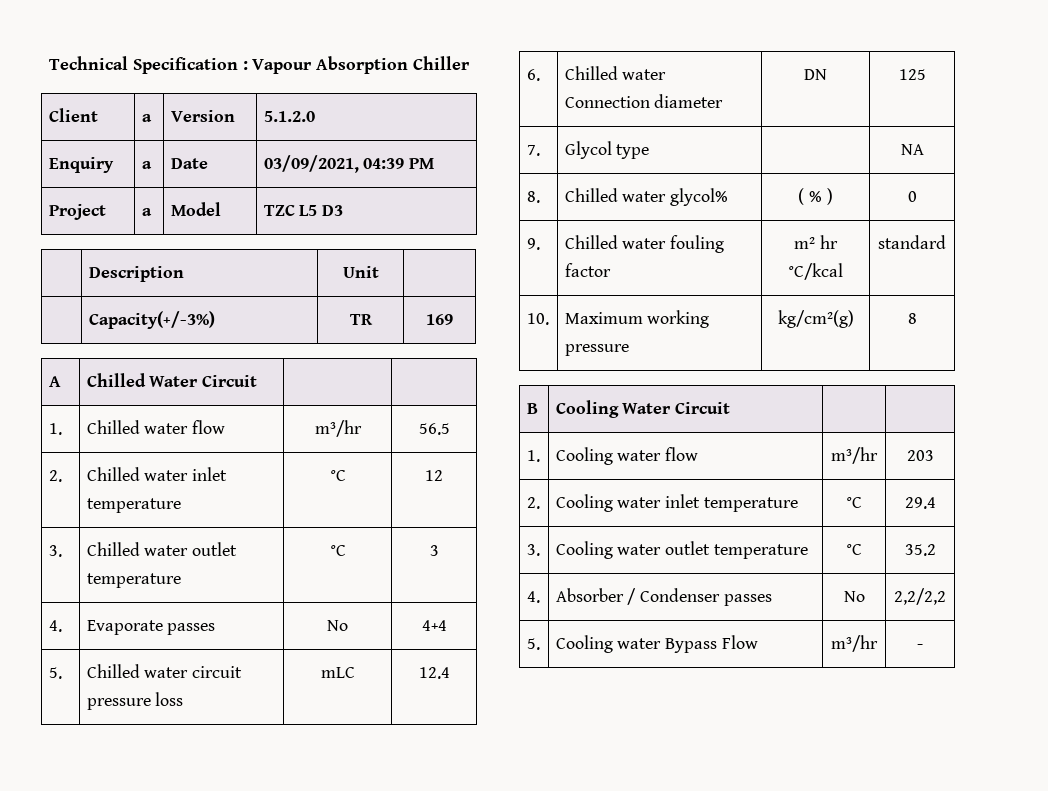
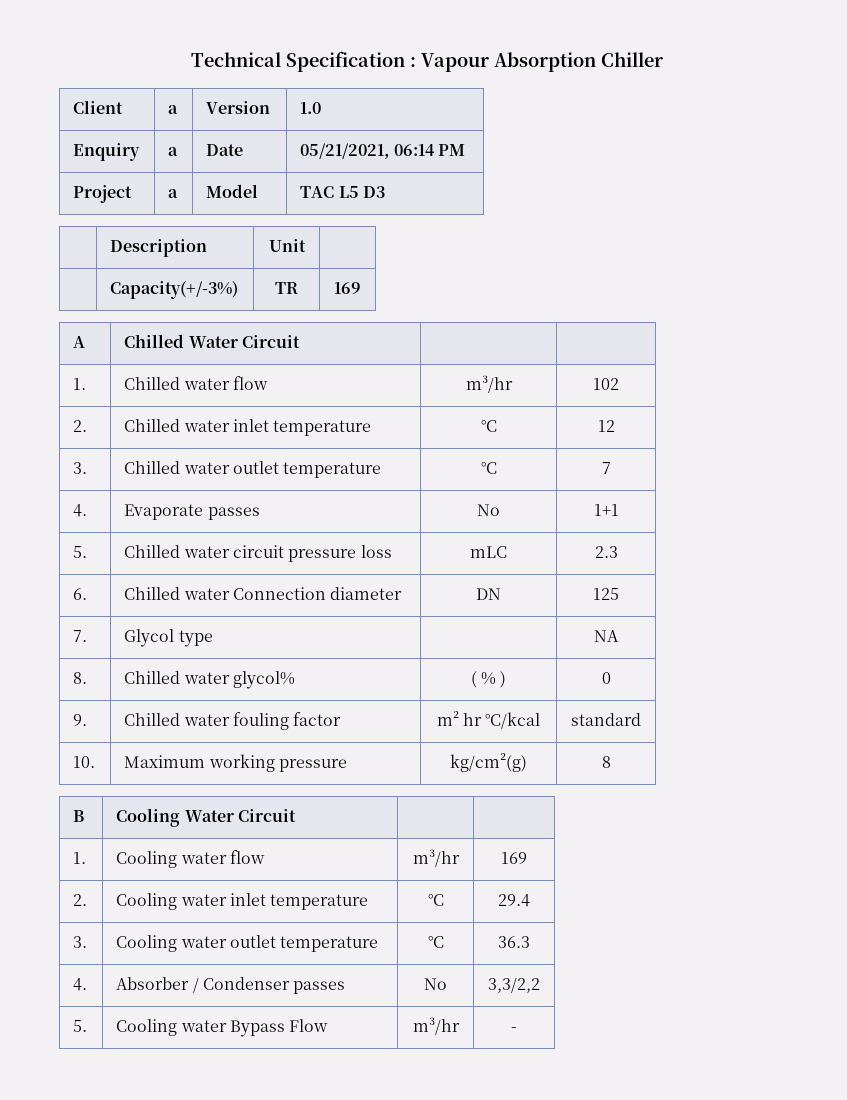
- Client | a | Version | 5.1.2.0
+ Client | a | Version | 1.0
- Enquiry | a | Date | 03/09/2021, 04:39 PM
+ Enquiry | a | Date | 05/21/2021, 06:14 PM
- Project | a | Model | TZC L5 D3
+ Project | a | Model | TAC L5 D3
- 1. | Chilled water flow | m³/hr | 56.5
+ 1. | Chilled water flow | m³/hr | 102
- 3. | Chilled water outlet temperature | °C | 3
+ 3. | Chilled water outlet temperature | °C | 7
- 4. | Evaporate passes | No | 4+4
+ 4. | Evaporate passes | No | 1+1
- 5. | Chilled water circuit pressure loss | mLC | 12.4
+ 5. | Chilled water circuit pressure loss | mLC | 2.3
- 1. | Cooling water flow | m³/hr | 203
+ 1. | Cooling water flow | m³/hr | 169
- 3. | Cooling water outlet temperature | °C | 35.2
+ 3. | Cooling water outlet temperature | °C | 36.3
- 4. | Absorber / Condenser passes | No | 2,2/2,2
+ 4. | Absorber / Condenser passes | No | 3,3/2,2

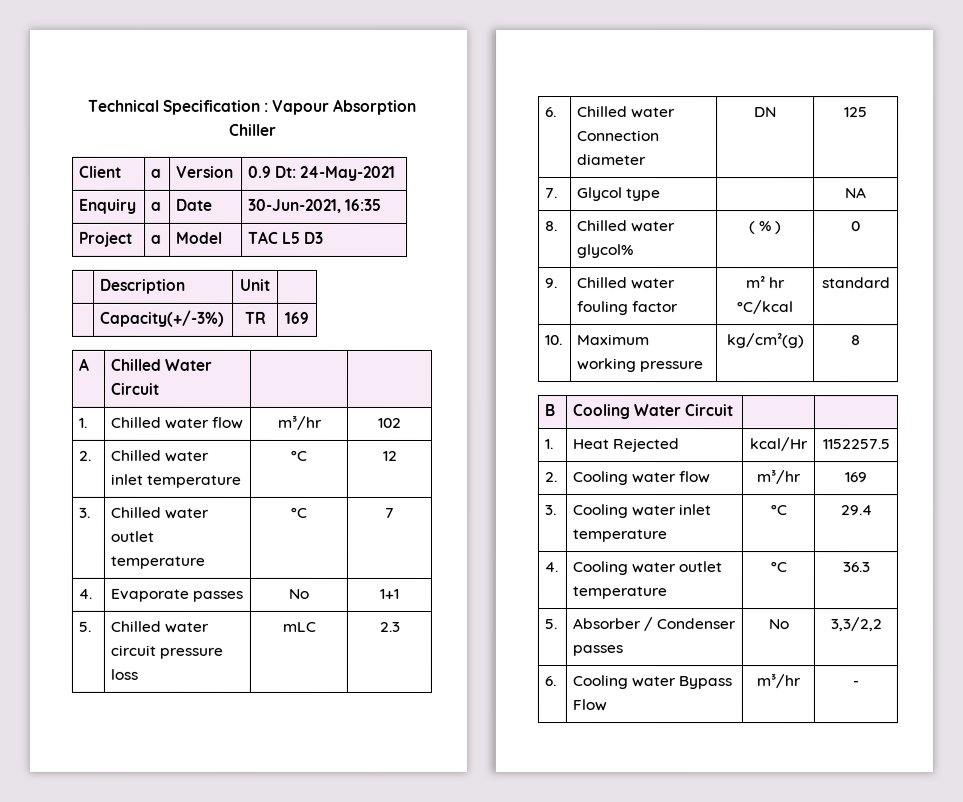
- Client | a | Version | 1.0
+ Client | a | Version | 0.9 Dt: 24-May-2021
- Enquiry | a | Date | 05/21/2021, 06:14 PM
+ Enquiry | a | Date | 30-Jun-2021, 16:35
- 1. | Cooling water flow | m³/hr | 169
+ 1. | Heat Rejected | kcal/Hr | 1152257.5
+ 2. | Cooling water flow | m³/hr | 169
- 2. | Cooling water inlet temperature | °C | 29.4
+ 3. | Cooling water inlet temperature | °C | 29.4
- 3. | Cooling water outlet temperature | °C | 36.3
+ 4. | Cooling water outlet temperature | °C | 36.3
- 4. | Absorber / Condenser passes | No | 3,3/2,2
+ 5. | Absorber / Condenser passes | No | 3,3/2,2
- 5. | Cooling water Bypass Flow | m³/hr | -
+ 6. | Cooling water Bypass Flow | m³/hr | -

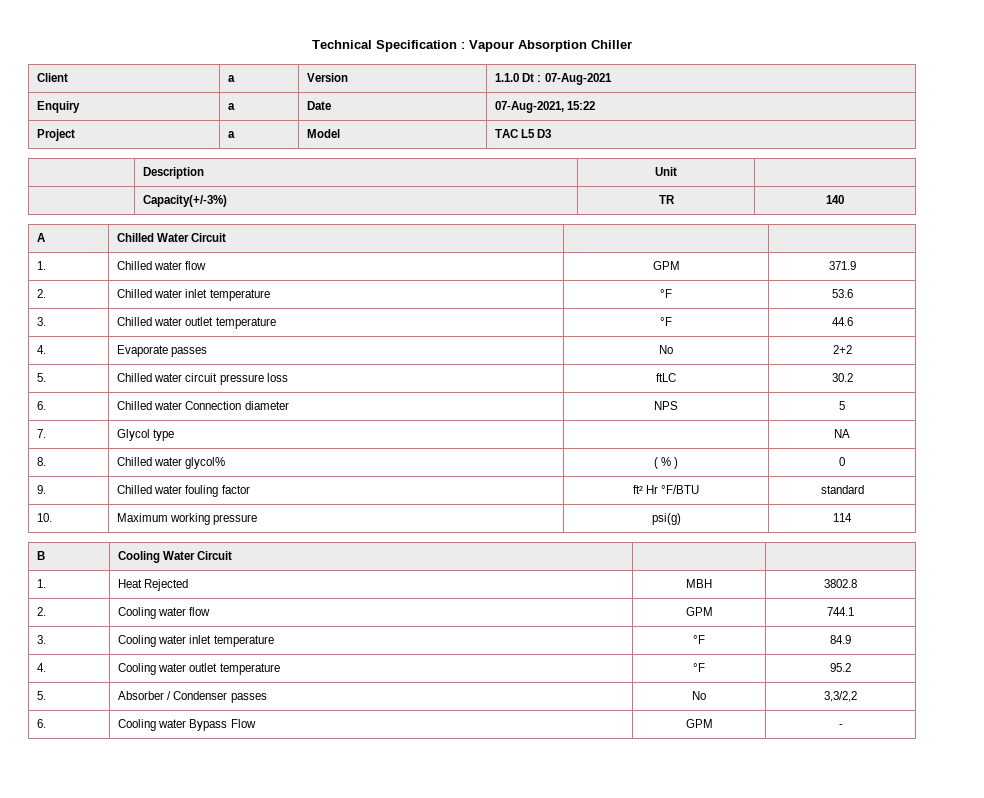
- Client | a | Version | 0.9 Dt: 24-May-2021
+ Client | a | Version | 1.1.0 Dt : 07-Aug-2021
- Enquiry | a | Date | 30-Jun-2021, 16:35
+ Enquiry | a | Date | 07-Aug-2021, 15:22
- | Capacity(+/-3%) | TR | 169
+ | Capacity(+/-3%) | TR | 140
- 1. | Chilled water flow | m³/hr | 102
+ 1. | Chilled water flow | GPM | 371.9
- 2. | Chilled water inlet temperature | °C | 12
+ 2. | Chilled water inlet temperature | °F | 53.6
- 3. | Chilled water outlet temperature | °C | 7
+ 3. | Chilled water outlet temperature | °F | 44.6
- 4. | Evaporate passes | No | 1+1
+ 4. | Evaporate passes | No | 2+2
- 5. | Chilled water circuit pressure loss | mLC | 2.3
+ 5. | Chilled water circuit pressure loss | ftLC | 30.2
- 6. | Chilled water Connection diameter | DN | 125
+ 6. | Chilled water Connection diameter | NPS | 5
- 9. | Chilled water fouling factor | m² hr °C/kcal | standard
+ 9. | Chilled water fouling factor | ft² Hr °F/BTU | standard
- 10. | Maximum working pressure | kg/cm²(g) | 8
+ 10. | Maximum working pressure | psi(g) | 114
- 1. | Heat Rejected | kcal/Hr | 1152257.5
+ 1. | Heat Rejected | MBH | 3802.8
- 2. | Cooling water flow | m³/hr | 169
+ 2. | Cooling water flow | GPM | 744.1
- 3. | Cooling water inlet temperature | °C | 29.4
+ 3. | Cooling water inlet temperature | °F | 84.9
- 4. | Cooling water outlet temperature | °C | 36.3
+ 4. | Cooling water outlet temperature | °F | 95.2
- 6. | Cooling water Bypass Flow | m³/hr | -
+ 6. | Cooling water Bypass Flow | GPM | -

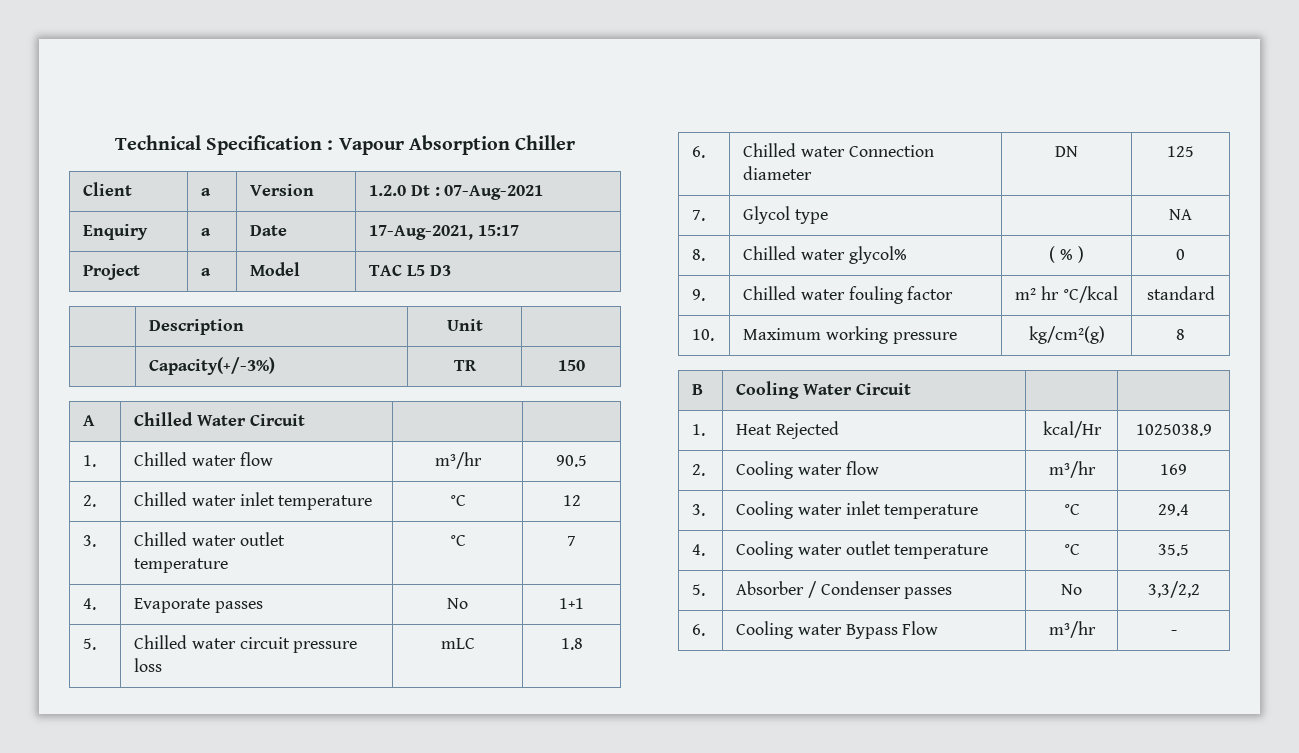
- Client | a | Version | 1.1.0 Dt : 07-Aug-2021
+ Client | a | Version | 1.2.0 Dt : 07-Aug-2021
- Enquiry | a | Date | 07-Aug-2021, 15:22
+ Enquiry | a | Date | 17-Aug-2021, 15:17
- | Capacity(+/-3%) | TR | 140
+ | Capacity(+/-3%) | TR | 150
- 1. | Chilled water flow | GPM | 371.9
+ 1. | Chilled water flow | m³/hr | 90.5
- 2. | Chilled water inlet temperature | °F | 53.6
+ 2. | Chilled water inlet temperature | °C | 12
- 3. | Chilled water outlet temperature | °F | 44.6
+ 3. | Chilled water outlet temperature | °C | 7
- 4. | Evaporate passes | No | 2+2
+ 4. | Evaporate passes | No | 1+1
- 5. | Chilled water circuit pressure loss | ftLC | 30.2
+ 5. | Chilled water circuit pressure loss | mLC | 1.8
- 6. | Chilled water Connection diameter | NPS | 5
+ 6. | Chilled water Connection diameter | DN | 125
- 9. | Chilled water fouling factor | ft² Hr °F/BTU | standard
+ 9. | Chilled water fouling factor | m² hr °C/kcal | standard
- 10. | Maximum working pressure | psi(g) | 114
+ 10. | Maximum working pressure | kg/cm²(g) | 8
- 1. | Heat Rejected | MBH | 3802.8
+ 1. | Heat Rejected | kcal/Hr | 1025038.9
- 2. | Cooling water flow | GPM | 744.1
+ 2. | Cooling water flow | m³/hr | 169
- 3. | Cooling water inlet temperature | °F | 84.9
+ 3. | Cooling water inlet temperature | °C | 29.4
- 4. | Cooling water outlet temperature | °F | 95.2
+ 4. | Cooling water outlet temperature | °C | 35.5
- 6. | Cooling water Bypass Flow | GPM | -
+ 6. | Cooling water Bypass Flow | m³/hr | -

